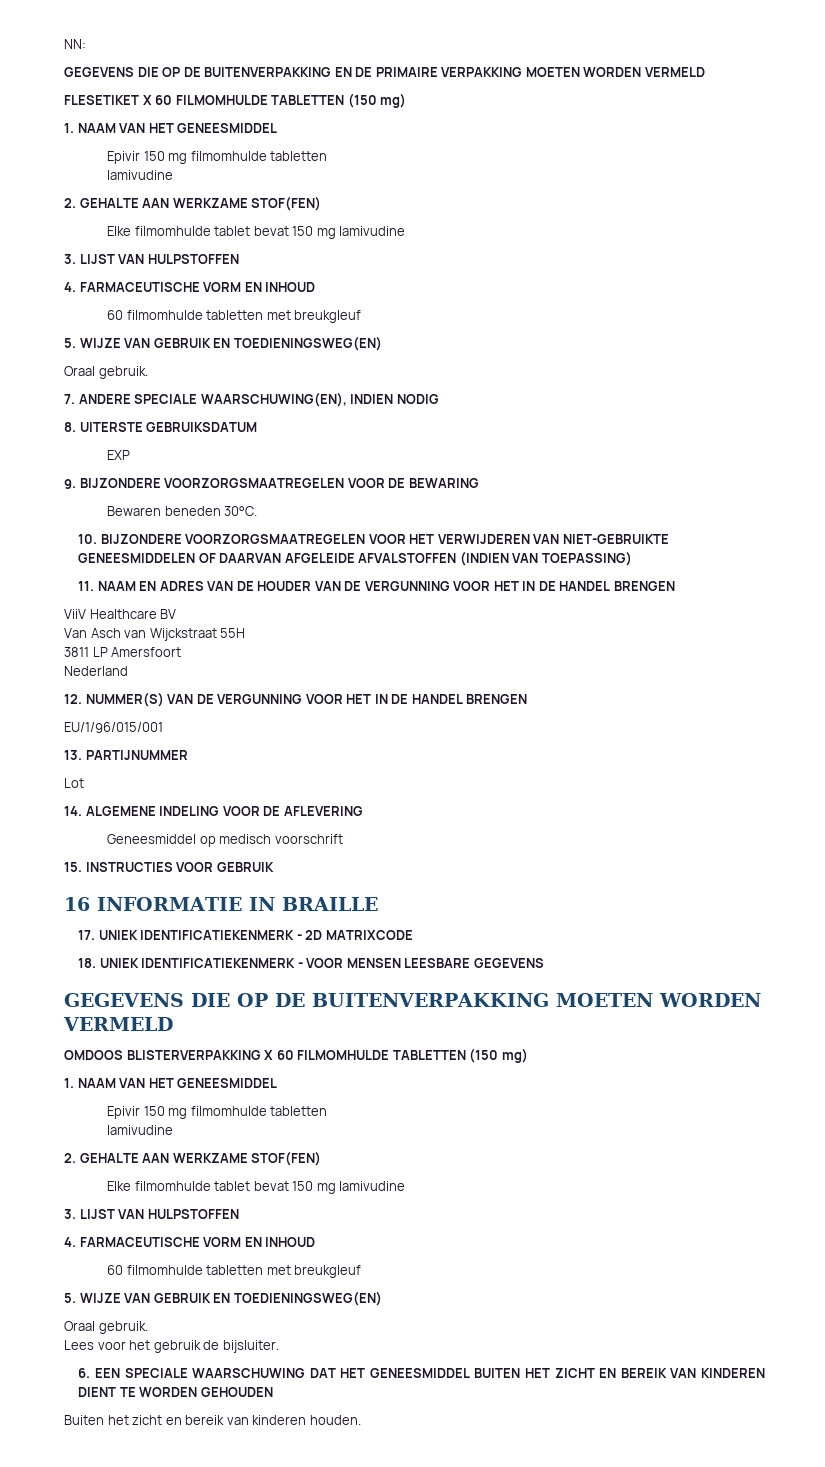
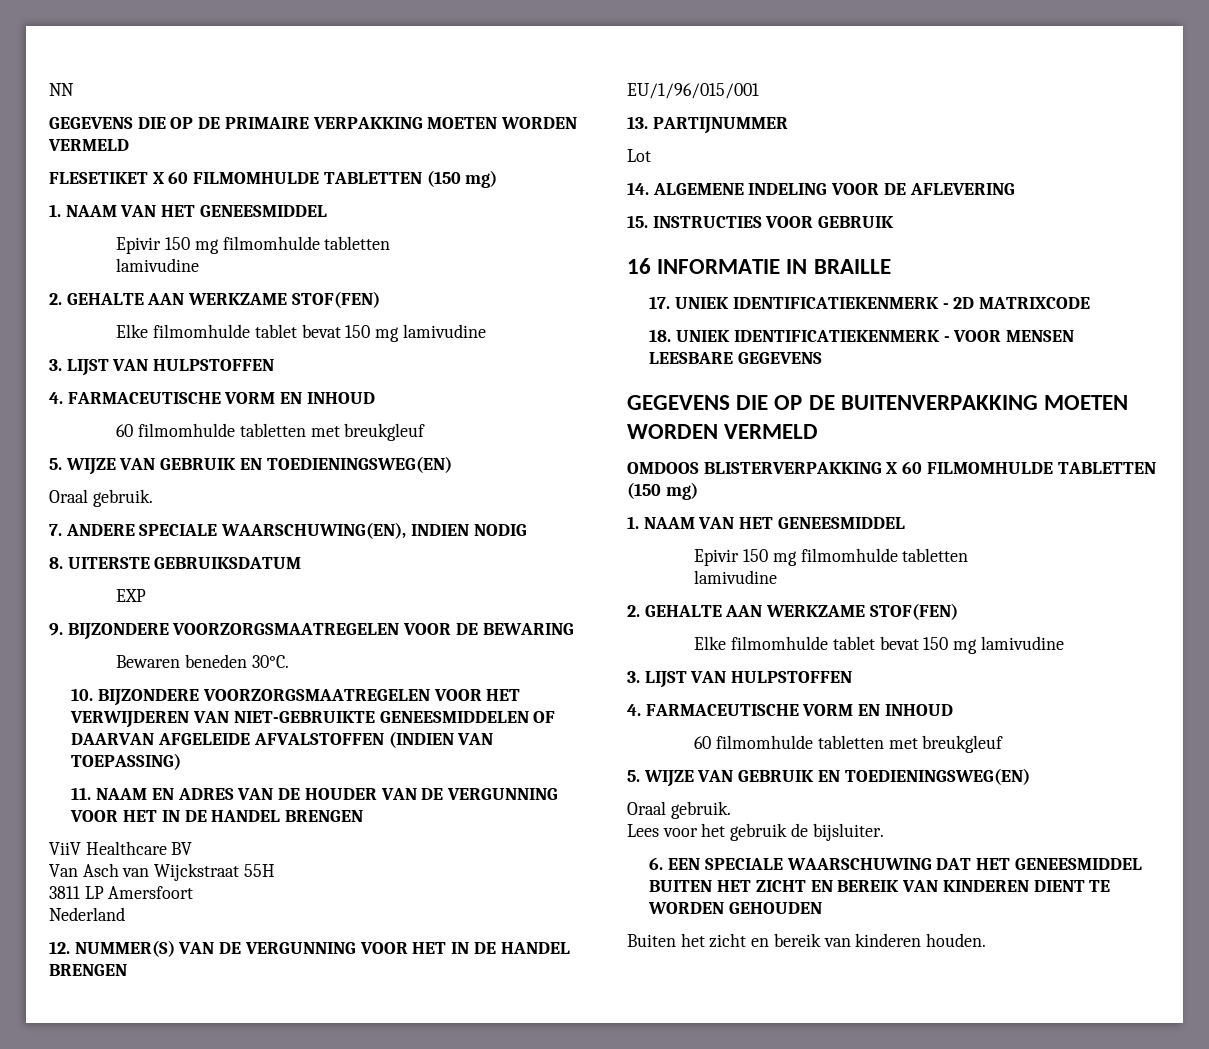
- NN:
- GEGEVENS DIE OP DE BUITENVERPAKKING EN DE PRIMAIRE VERPAKKING MOETEN WORDEN VERMELD
+ NN
+ GEGEVENS DIE OP DE PRIMAIRE VERPAKKING MOETEN WORDEN VERMELD
- Geneesmiddel op medisch voorschrift

